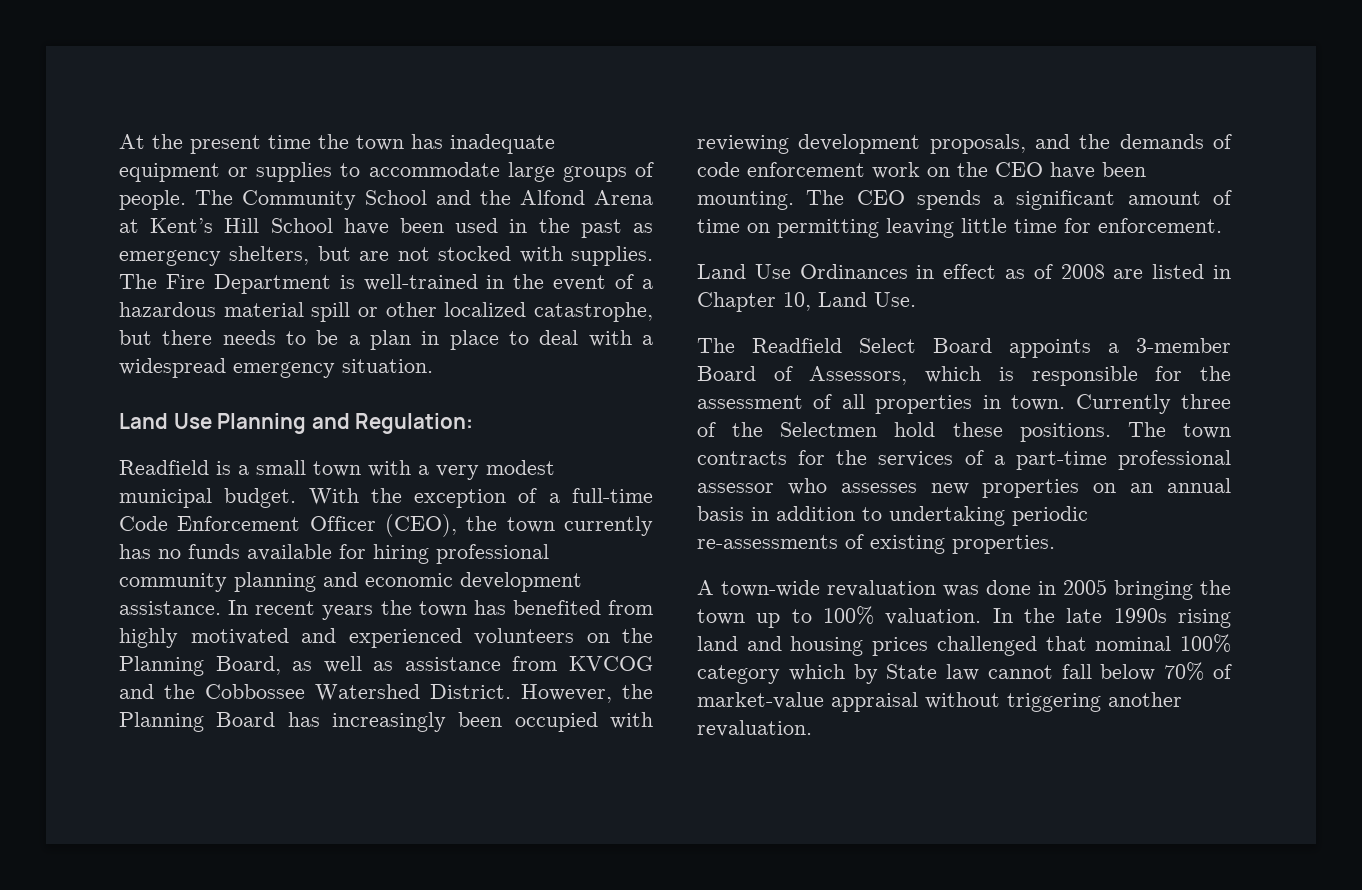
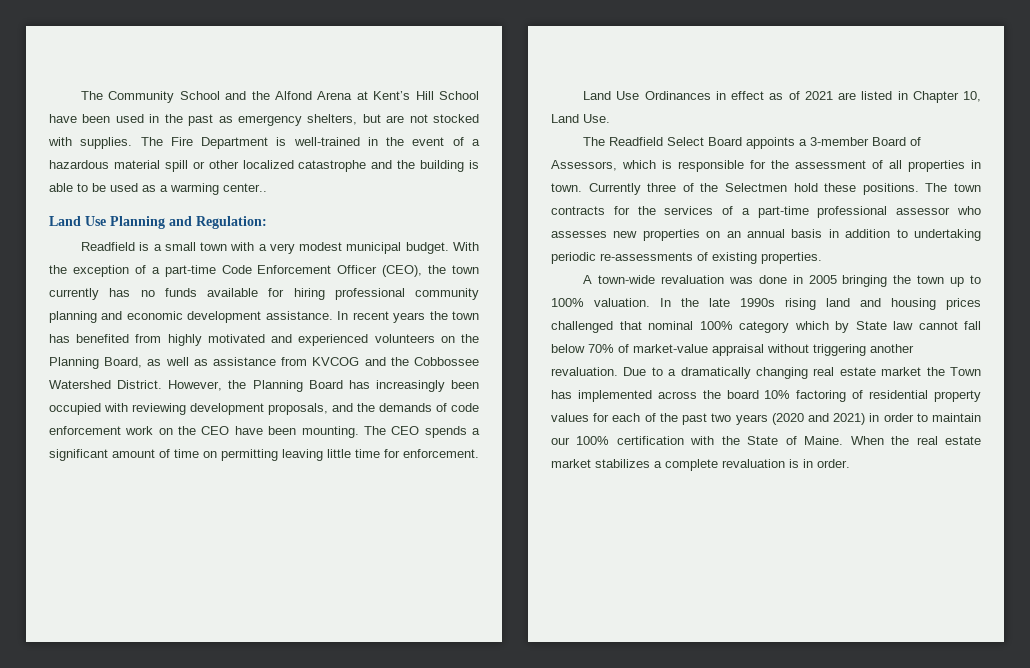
- At the present time the town has inadequate equipment or supplies to accommodate large groups of people.
- The Fire Department is well-trained in the event of a hazardous material spill or other localized catastrophe, but there needs to be a plan in place to deal with a widespread emergency situation.
+ The Fire Department is well-trained in the event of a hazardous material spill or other localized catastrophe and the building is able to be used as a warming center..
- With the exception of a full-time Code Enforcement Officer (CEO), the town currently has no funds available for hiring professional community planning and economic development assistance.
+ With the exception of a part-time Code Enforcement Officer (CEO), the town currently has no funds available for hiring professional community planning and economic development assistance.
- Land Use Ordinances in effect as of 2008 are listed in Chapter 10, Land Use.
+ Land Use Ordinances in effect as of 2021 are listed in Chapter 10, Land Use.
+ Due to a dramatically changing real estate market the Town has implemented across the board 10% factoring of residential property values for each of the past two years (2020 and 2021) in order to maintain our 100% certification with the State of Maine. When the real estate market stabilizes a complete revaluation is in order.

